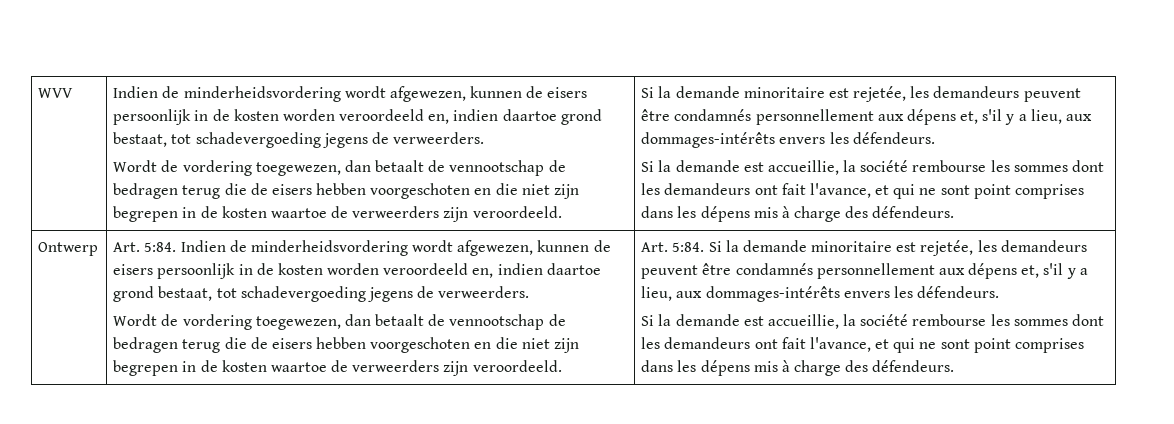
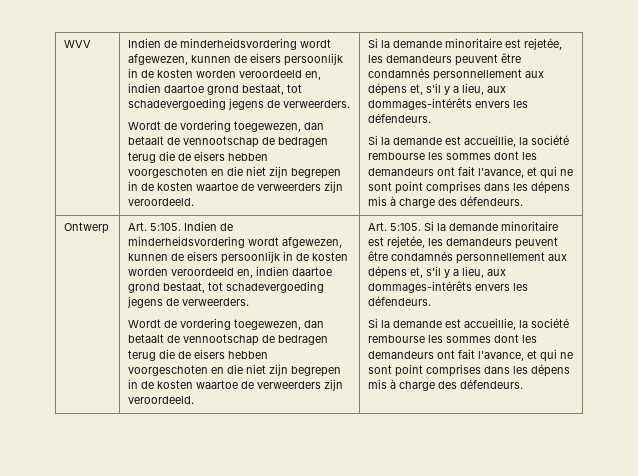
- Ontwerp | Art. 5:84.
+ Ontwerp | Art. 5:105.
- Wordt de vordering toegewezen, dan betaalt de vennootschap de bedragen terug die de eisers hebben voorgeschoten en die niet zijn begrepen in de kosten waartoe de verweerders zijn veroordeeld. | Art. 5:84.
+ Wordt de vordering toegewezen, dan betaalt de vennootschap de bedragen terug die de eisers hebben voorgeschoten en die niet zijn begrepen in de kosten waartoe de verweerders zijn veroordeeld. | Art. 5:105.

